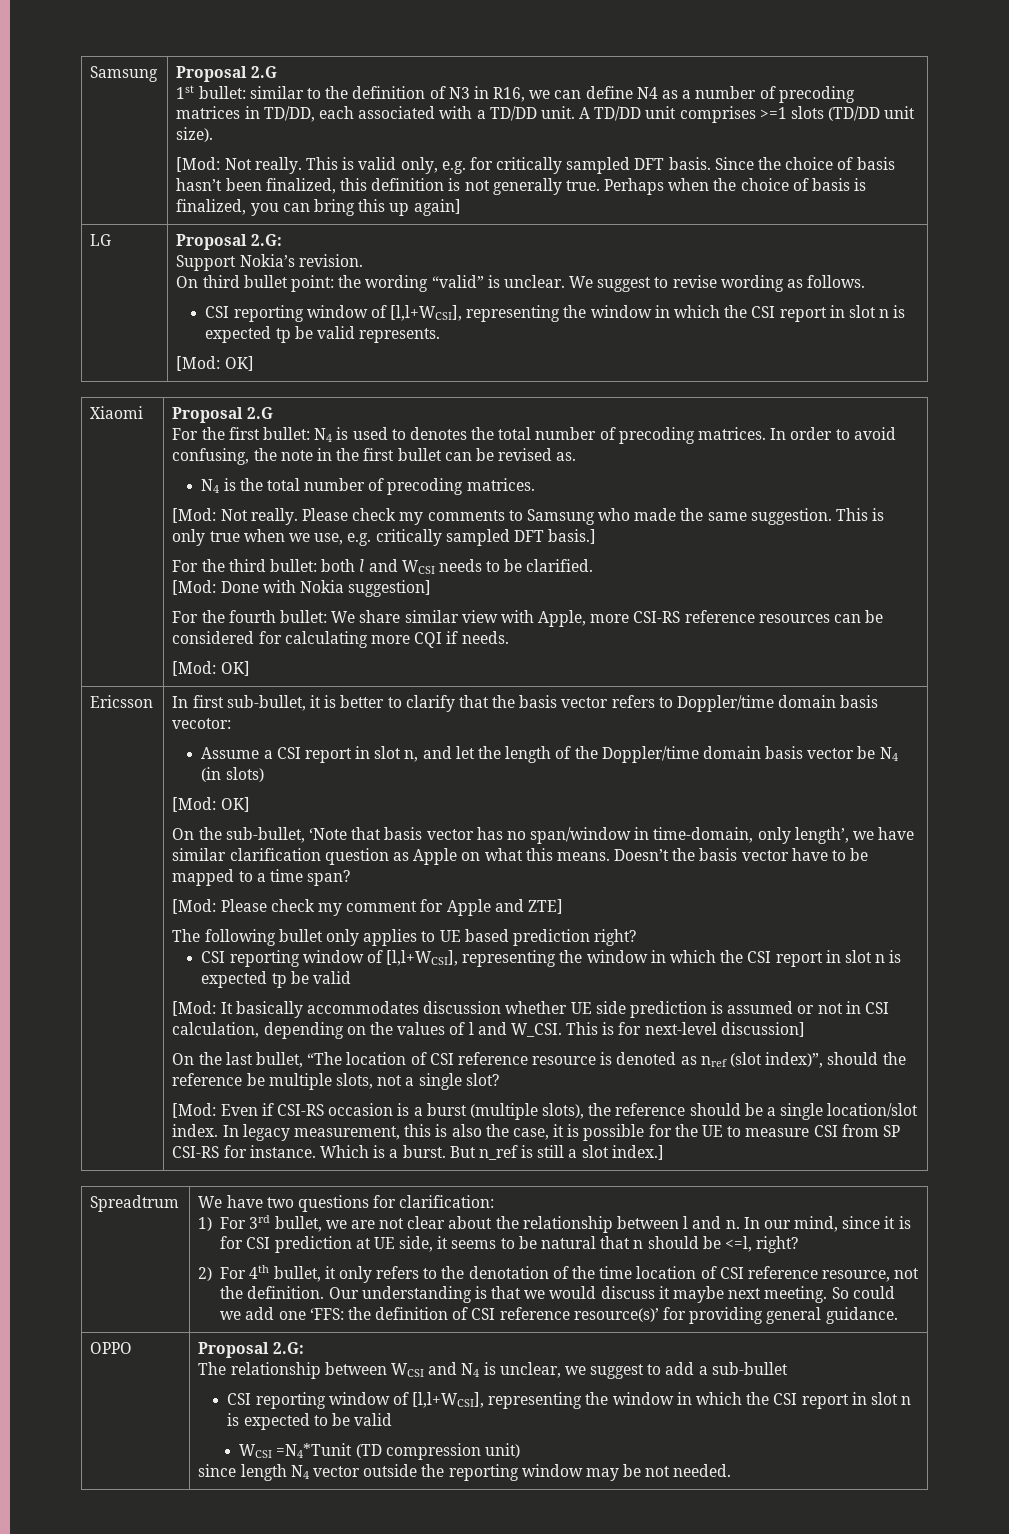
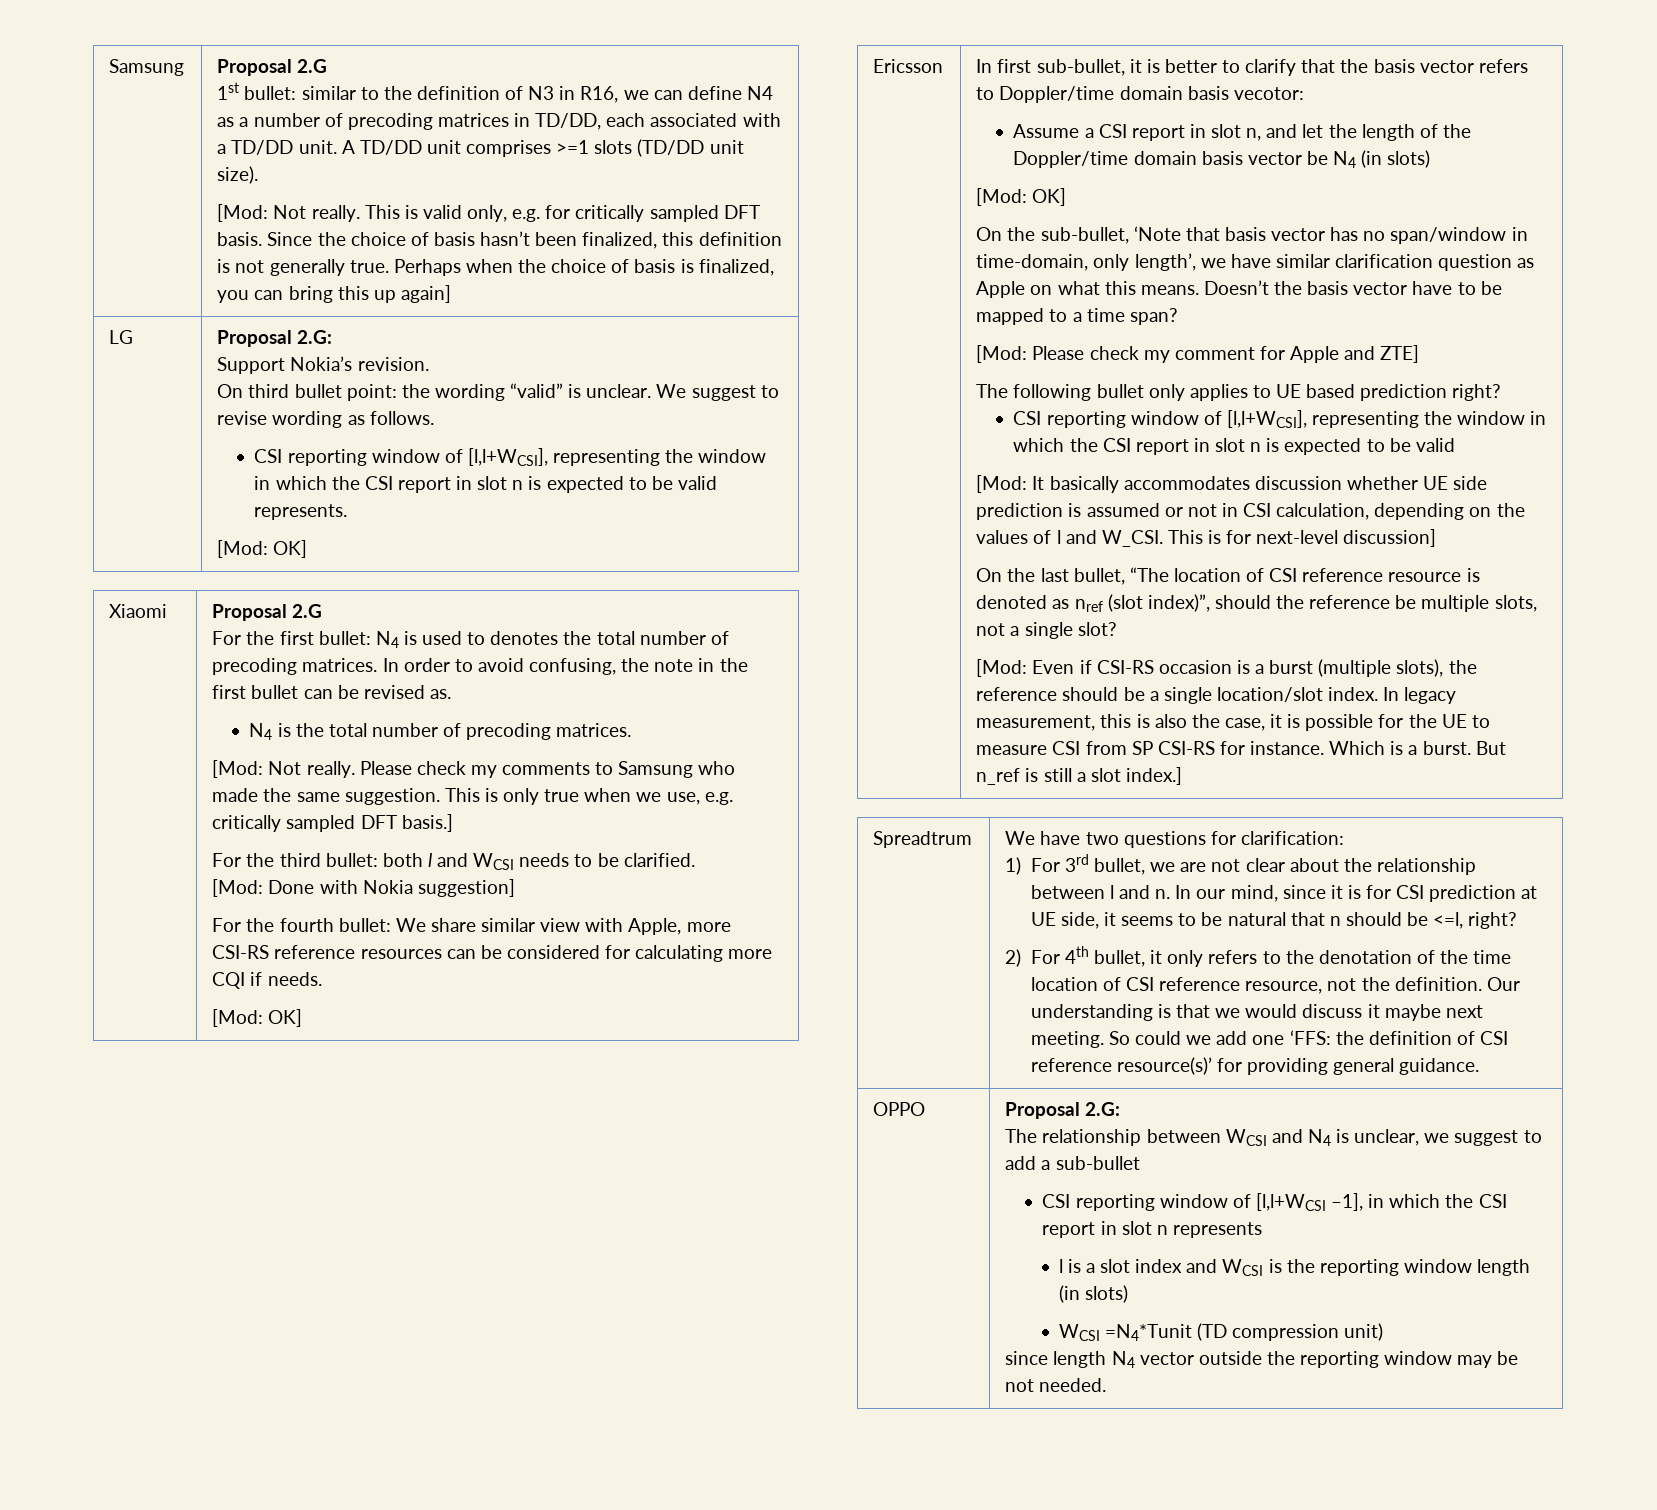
- CSI reporting window of [l,l+WCSI], representing the window in which the CSI report in slot n is expected tp be valid represents.
+ CSI reporting window of [l,l+WCSI], representing the window in which the CSI report in slot n is expected to be valid represents.
  The following bullet only applies to UE based prediction right?
- CSI reporting window of [l,l+WCSI], representing the window in which the CSI report in slot n is expected tp be valid
+ CSI reporting window of [l,l+WCSI], representing the window in which the CSI report in slot n is expected to be valid
- CSI reporting window of [l,l+WCSI], representing the window in which the CSI report in slot n is expected to be valid
+ CSI reporting window of [l,l+WCSI –1], in which the CSI report in slot n represents
+ l is a slot index and WCSI is the reporting window length (in slots)

